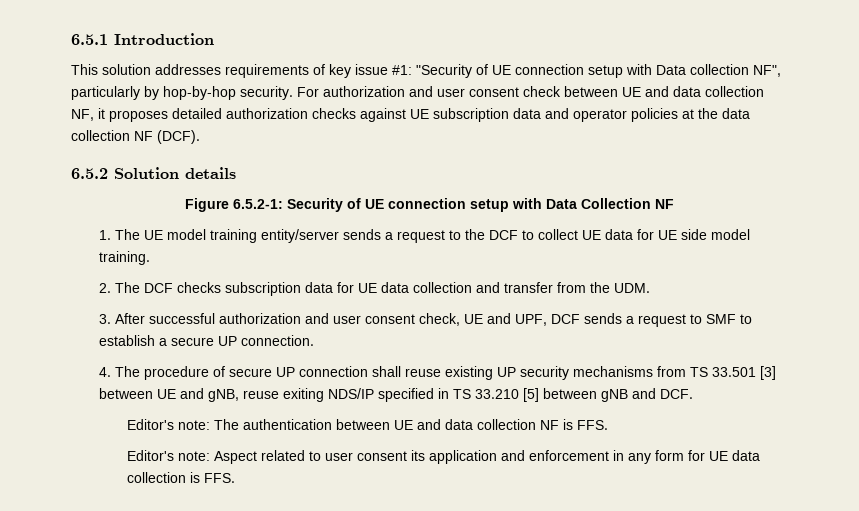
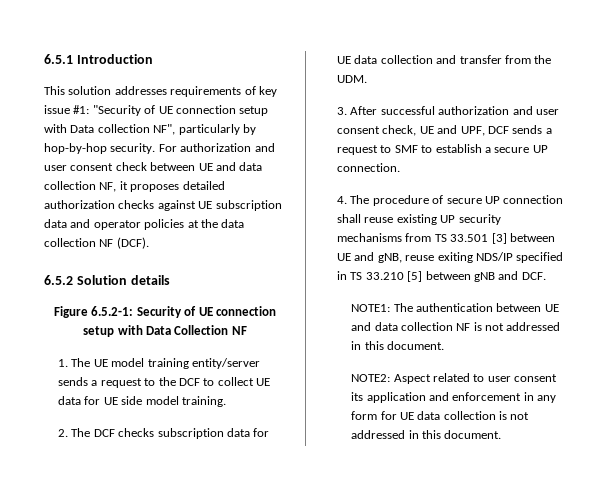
- Editor's note: The authentication between UE and data collection NF is FFS.
- Editor's note: Aspect related to user consent its application and enforcement in any form for UE data collection is FFS.
+ NOTE1: The authentication between UE and data collection NF is not addressed in this document.
+ NOTE2: Aspect related to user consent its application and enforcement in any form for UE data collection is not addressed in this document.

